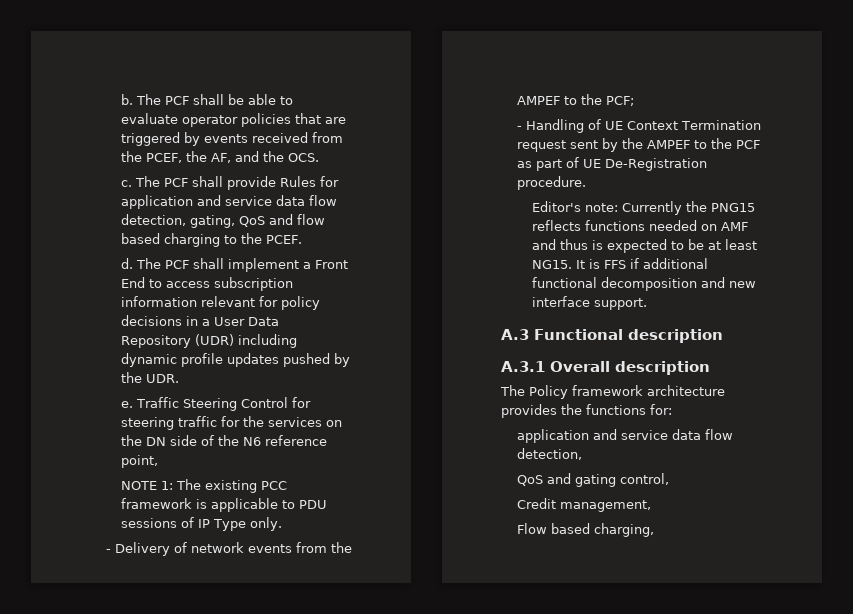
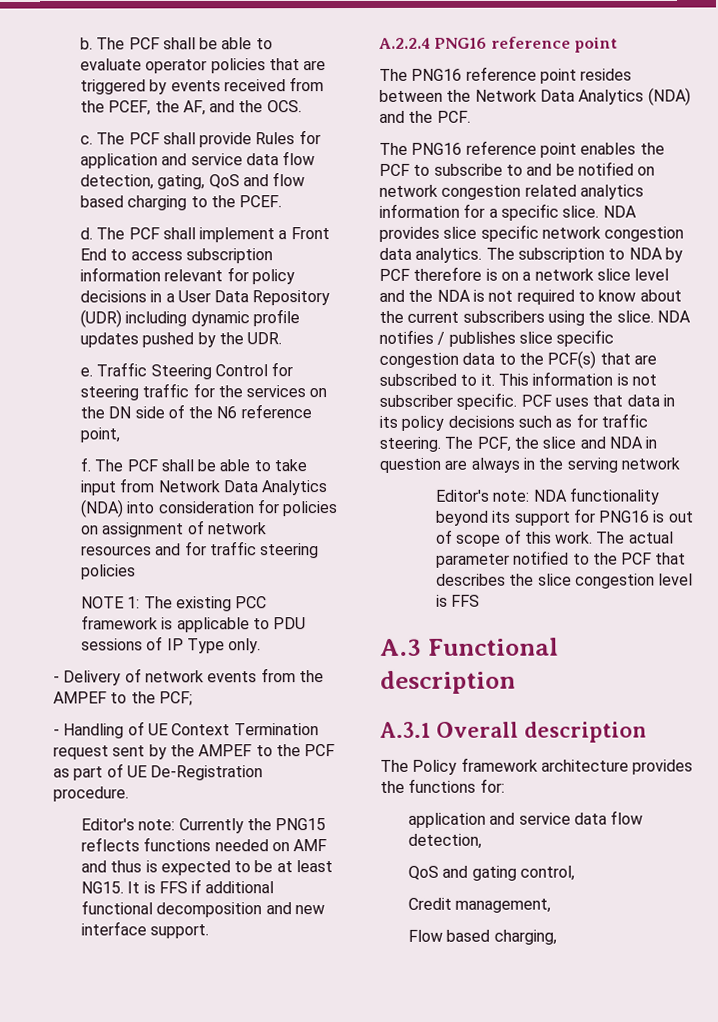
+ f. The PCF shall be able to take input from Network Data Analytics (NDA) into consideration for policies on assignment of network resources and for traffic steering policies
+ A.2.2.4 PNG16 reference point
+ The PNG16 reference point resides between the Network Data Analytics (NDA) and the PCF.
+ The PNG16 reference point enables the PCF to subscribe to and be notified on network congestion related analytics information for a specific slice. NDA provides slice specific network congestion data analytics. The subscription to NDA by PCF therefore is on a network slice level and the NDA is not required to know about the current subscribers using the slice. NDA notifies / publishes slice specific congestion data to the PCF(s) that are subscribed to it. This information is not subscriber specific. PCF uses that data in its policy decisions such as for traffic steering. The PCF, the slice and NDA in question are always in the serving network
+ Editor's note: NDA functionality beyond its support for PNG16 is out of scope of this work. The actual parameter notified to the PCF that describes the slice congestion level is FFS

